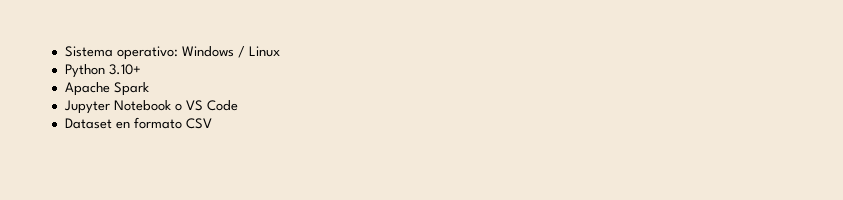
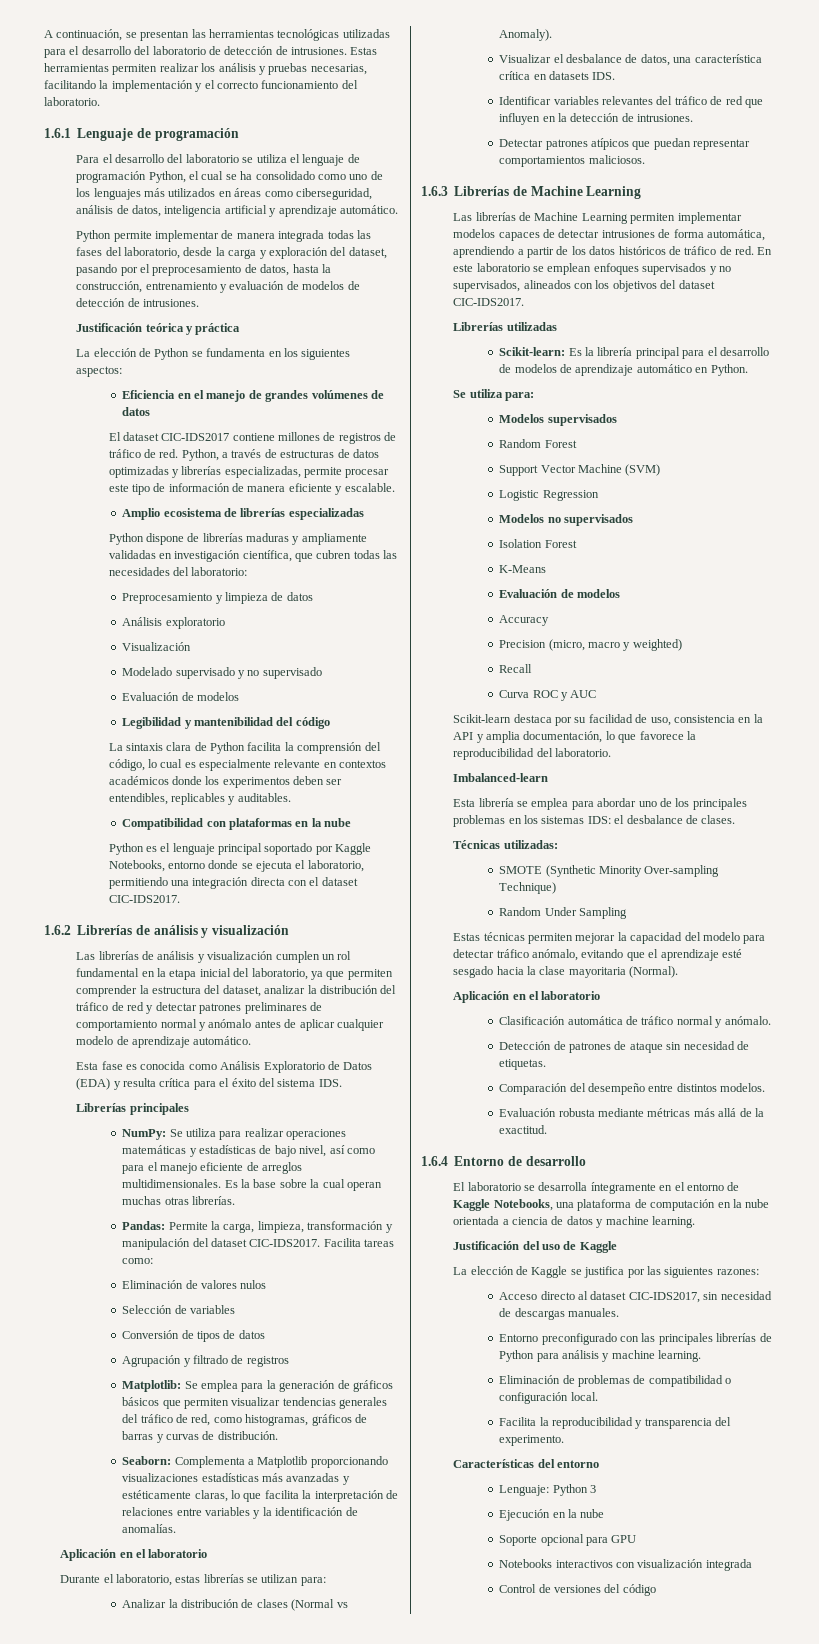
- Sistema operativo: Windows / Linux
- Python 3.10+
- Apache Spark
- Jupyter Notebook o VS Code
- Dataset en formato CSV
+ A continuación, se presentan las herramientas tecnológicas utilizadas para el desarrollo del laboratorio de detección de intrusiones. Estas herramientas permiten realizar los análisis y pruebas necesarias, facilitando la implementación y el correcto funcionamiento del laboratorio.
+ 1.6.1 Lenguaje de programación
+ Para el desarrollo del laboratorio se utiliza el lenguaje de programación Python, el cual se ha consolidado como uno de los lenguajes más utilizados en áreas como ciberseguridad, análisis de datos, inteligencia artificial y aprendizaje automático.
+ Python permite implementar de manera integrada todas las fases del laboratorio, desde la carga y exploración del dataset, pasando por el preprocesamiento de datos, hasta la construcción, entrenamiento y evaluación de modelos de detección de intrusiones.
+ Justificación teórica y práctica
+ La elección de Python se fundamenta en los siguientes aspectos:
+ Eficiencia en el manejo de grandes volúmenes de datos
+ El dataset CIC-IDS2017 contiene millones de registros de tráfico de red. Python, a través de estructuras de datos optimizadas y librerías especializadas, permite procesar este tipo de información de manera eficiente y escalable.
+ Amplio ecosistema de librerías especializadas
+ Python dispone de librerías maduras y ampliamente validadas en investigación científica, que cubren todas las necesidades del laboratorio:
+ Preprocesamiento y limpieza de datos
+ Análisis exploratorio
+ Visualización
+ Modelado supervisado y no supervisado
+ Evaluación de modelos
+ Legibilidad y mantenibilidad del código
+ La sintaxis clara de Python facilita la comprensión del código, lo cual es especialmente relevante en contextos académicos donde los experimentos deben ser entendibles, replicables y auditables.
+ Compatibilidad con plataformas en la nube
+ Python es el lenguaje principal soportado por Kaggle Notebooks, entorno donde se ejecuta el laboratorio, permitiendo una integración directa con el dataset CIC-IDS2017.
+ 1.6.2 Librerías de análisis y visualización
+ Las librerías de análisis y visualización cumplen un rol fundamental en la etapa inicial del laboratorio, ya que permiten comprender la estructura del dataset, analizar la distribución del tráfico de red y detectar patrones preliminares de comportamiento normal y anómalo antes de aplicar cualquier modelo de aprendizaje automático.
+ Esta fase es conocida como Análisis Exploratorio de Datos (EDA) y resulta crítica para el éxito del sistema IDS.
+ Librerías principales
+ NumPy: Se utiliza para realizar operaciones matemáticas y estadísticas de bajo nivel, así como para el manejo eficiente de arreglos multidimensionales. Es la base sobre la cual operan muchas otras librerías.
+ Pandas: Permite la carga, limpieza, transformación y manipulación del dataset CIC-IDS2017. Facilita tareas como:
+ Eliminación de valores nulos
+ Selección de variables
+ Conversión de tipos de datos
+ Agrupación y filtrado de registros
+ Matplotlib: Se emplea para la generación de gráficos básicos que permiten visualizar tendencias generales del tráfico de red, como histogramas, gráficos de barras y curvas de distribución.
+ Seaborn: Complementa a Matplotlib proporcionando visualizaciones estadísticas más avanzadas y estéticamente claras, lo que facilita la interpretación de relaciones entre variables y la identificación de anomalías.
+ Aplicación en el laboratorio
+ Durante el laboratorio, estas librerías se utilizan para:
+ Analizar la distribución de clases (Normal vs Anomaly).
+ Visualizar el desbalance de datos, una característica crítica en datasets IDS.
+ Identificar variables relevantes del tráfico de red que influyen en la detección de intrusiones.
+ Detectar patrones atípicos que puedan representar comportamientos maliciosos.
+ 1.6.3 Librerías de Machine Learning
+ Las librerías de Machine Learning permiten implementar modelos capaces de detectar intrusiones de forma automática, aprendiendo a partir de los datos históricos de tráfico de red. En este laboratorio se emplean enfoques supervisados y no supervisados, alineados con los objetivos del dataset CIC-IDS2017.
+ Librerías utilizadas
+ Scikit-learn: Es la librería principal para el desarrollo de modelos de aprendizaje automático en Python.
+ Se utiliza para:
+ Modelos supervisados
+ Random Forest
+ Support Vector Machine (SVM)
+ Logistic Regression
+ Modelos no supervisados
+ Isolation Forest
+ K-Means
+ Evaluación de modelos
+ Accuracy
+ Precision (micro, macro y weighted)
+ Recall
+ Curva ROC y AUC
+ Scikit-learn destaca por su facilidad de uso, consistencia en la API y amplia documentación, lo que favorece la reproducibilidad del laboratorio.
+ Imbalanced-learn
+ Esta librería se emplea para abordar uno de los principales problemas en los sistemas IDS: el desbalance de clases.
+ Técnicas utilizadas:
+ SMOTE (Synthetic Minority Over-sampling Technique)
+ Random Under Sampling
+ Estas técnicas permiten mejorar la capacidad del modelo para detectar tráfico anómalo, evitando que el aprendizaje esté sesgado hacia la clase mayoritaria (Normal).
+ Aplicación en el laboratorio
+ Clasificación automática de tráfico normal y anómalo.
+ Detección de patrones de ataque sin necesidad de etiquetas.
+ Comparación del desempeño entre distintos modelos.
+ Evaluación robusta mediante métricas más allá de la exactitud.
+ 1.6.4 Entorno de desarrollo
+ El laboratorio se desarrolla íntegramente en el entorno de Kaggle Notebooks, una plataforma de computación en la nube orientada a ciencia de datos y machine learning.
+ Justificación del uso de Kaggle
+ La elección de Kaggle se justifica por las siguientes razones:
+ Acceso directo al dataset CIC-IDS2017, sin necesidad de descargas manuales.
+ Entorno preconfigurado con las principales librerías de Python para análisis y machine learning.
+ Eliminación de problemas de compatibilidad o configuración local.
+ Facilita la reproducibilidad y transparencia del experimento.
+ Características del entorno
+ Lenguaje: Python 3
+ Ejecución en la nube
+ Soporte opcional para GPU
+ Notebooks interactivos con visualización integrada
+ Control de versiones del código

